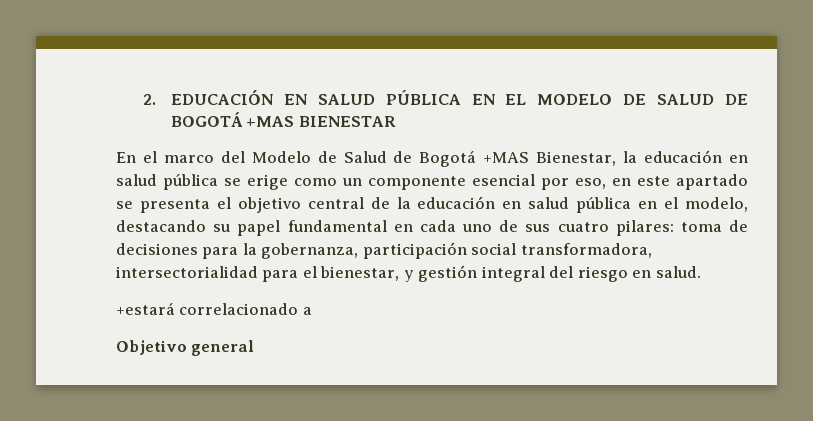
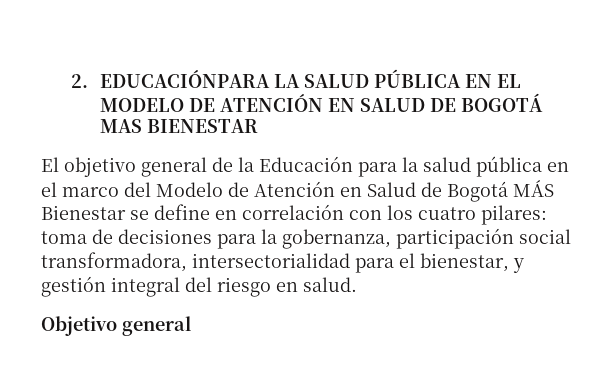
- 2. EDUCACIÓN EN SALUD PÚBLICA EN EL MODELO DE SALUD DE BOGOTÁ +MAS BIENESTAR
+ 2. EDUCACIÓNPARA LA SALUD PÚBLICA EN EL MODELO DE ATENCIÓN EN SALUD DE BOGOTÁ MAS BIENESTAR
- En el marco del Modelo de Salud de Bogotá +MAS Bienestar, la educación en salud pública se erige como un componente esencial por eso, en este apartado se presenta el objetivo central de la educación en salud pública en el modelo, destacando su papel fundamental en cada uno de sus cuatro pilares: toma de decisiones para la gobernanza, participación social transformadora, intersectorialidad para el bienestar, y gestión integral del riesgo en salud.
+ El objetivo general de la Educación para la salud pública en el marco del Modelo de Atención en Salud de Bogotá MÁS Bienestar se define en correlación con los cuatro pilares: toma de decisiones para la gobernanza, participación social transformadora, intersectorialidad para el bienestar, y gestión integral del riesgo en salud.
- +estará correlacionado a

